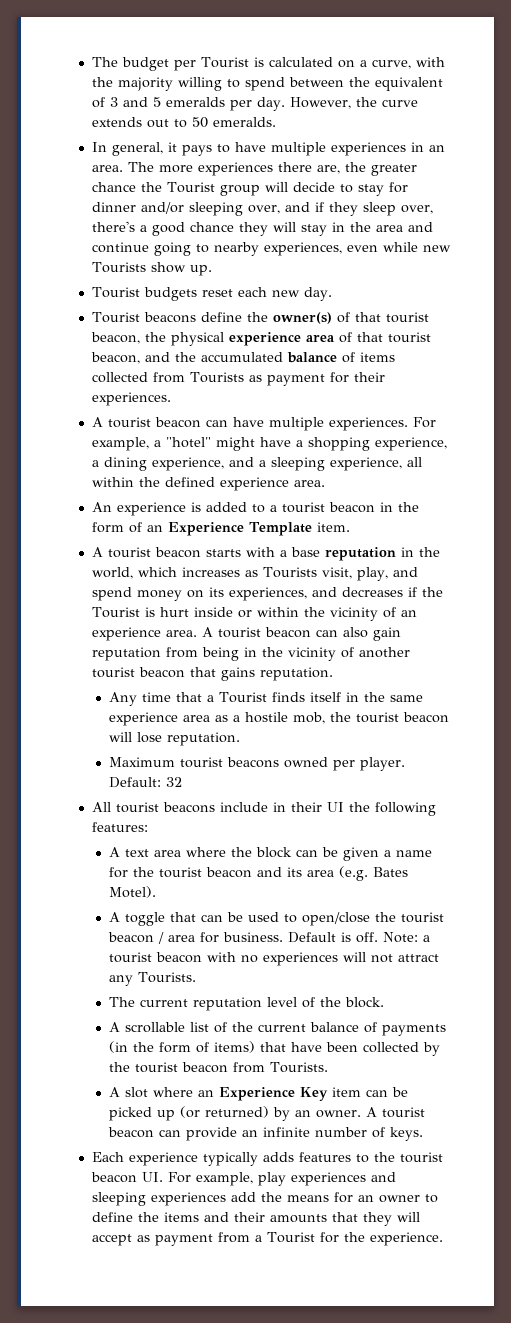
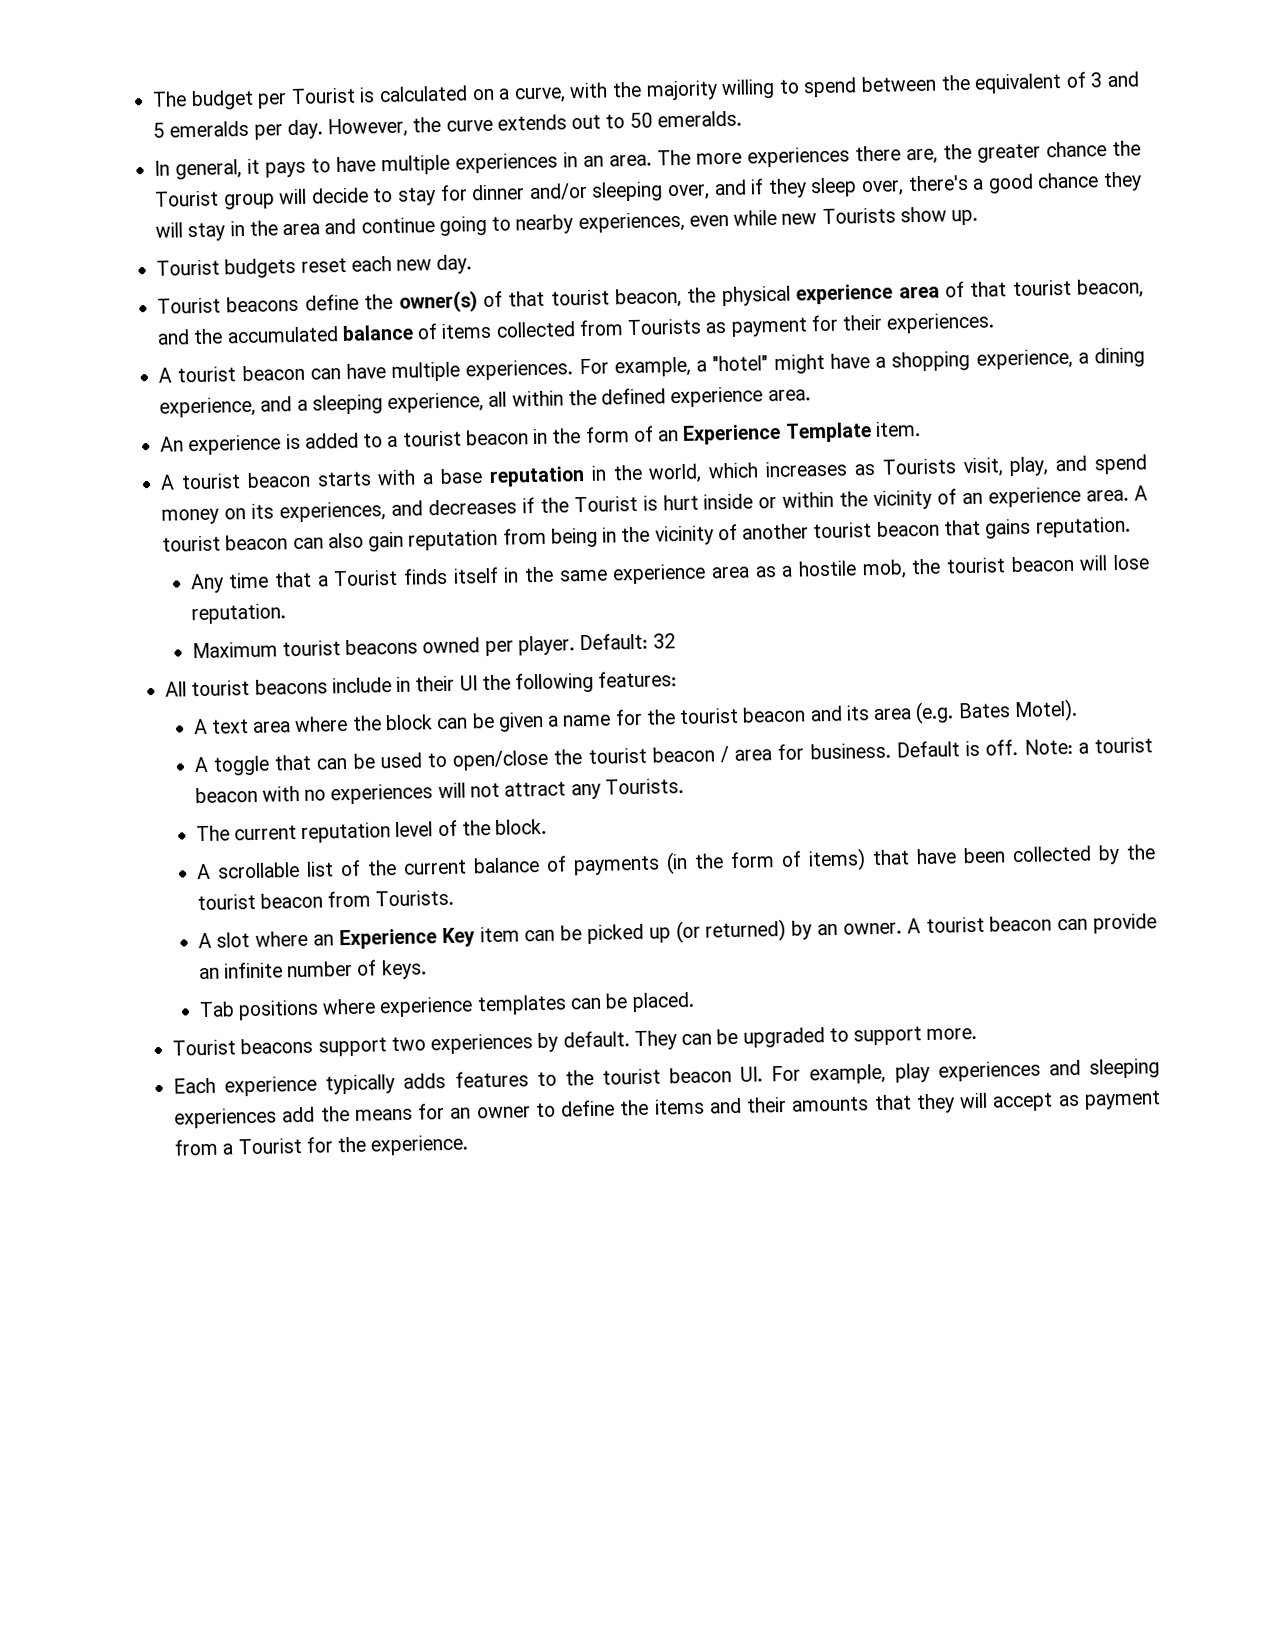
+ Tab positions where experience templates can be placed.
+ Tourist beacons support two experiences by default. They can be upgraded to support more.

